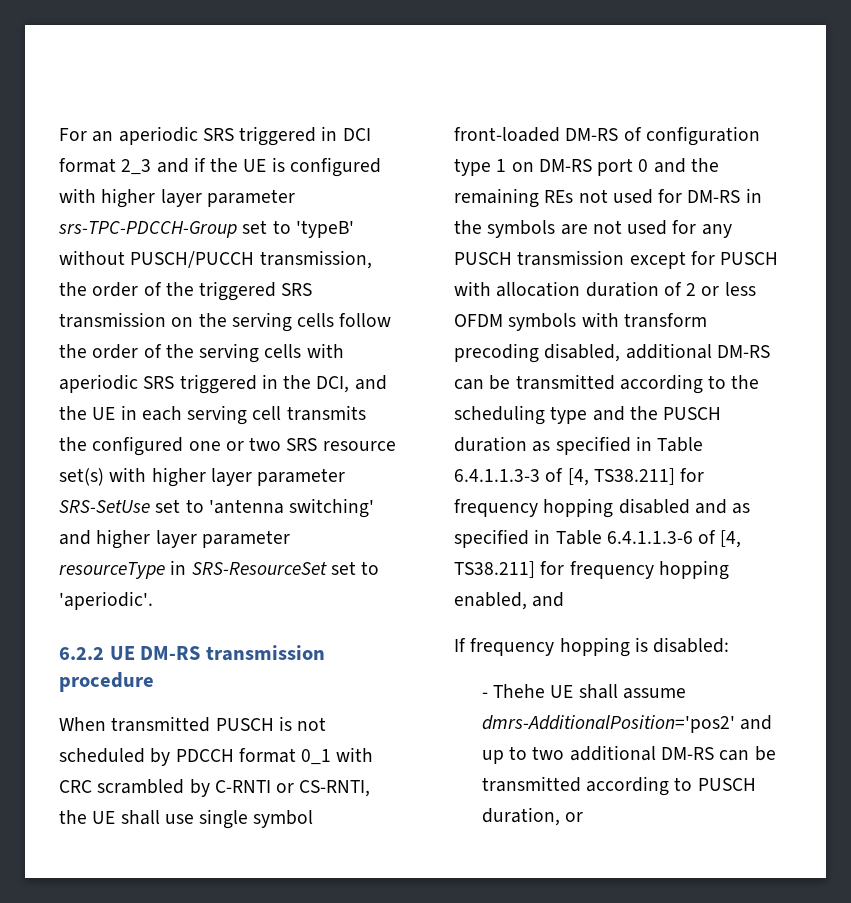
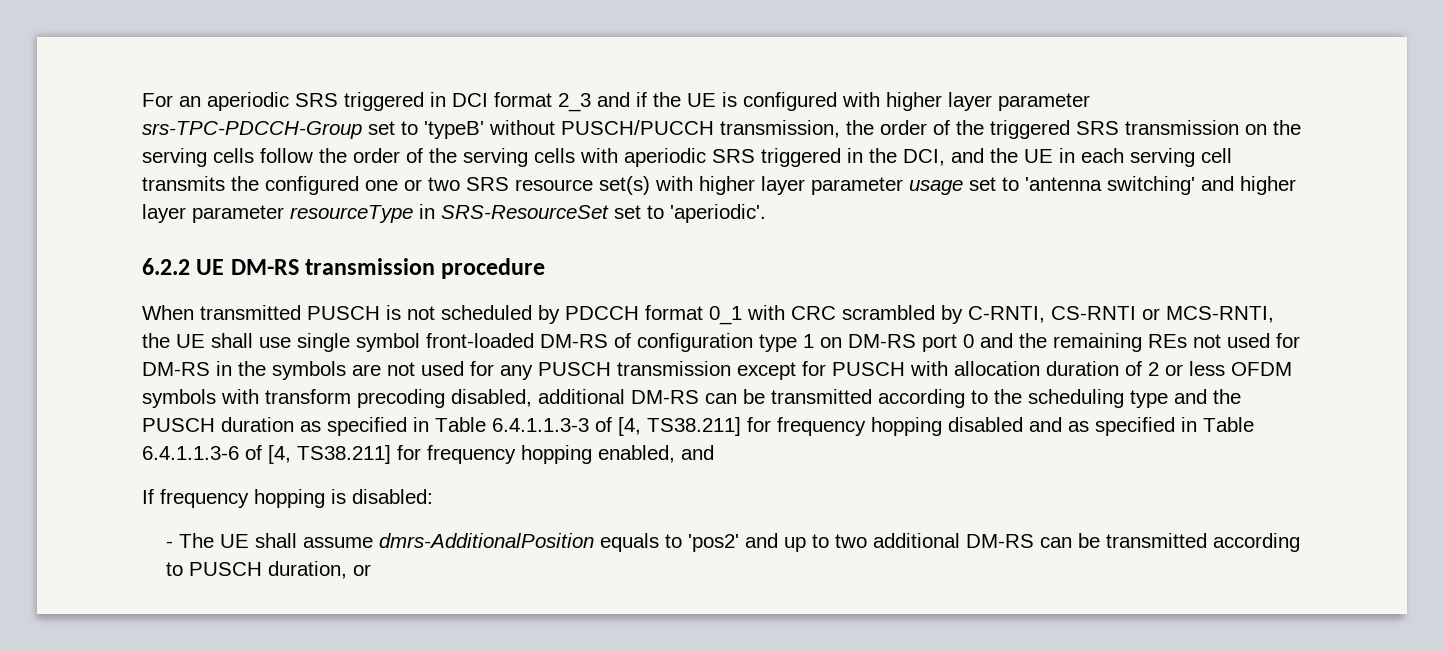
- For an aperiodic SRS triggered in DCI format 2_3 and if the UE is configured with higher layer parameter srs-TPC-PDCCH-Group set to 'typeB' without PUSCH/PUCCH transmission, the order of the triggered SRS transmission on the serving cells follow the order of the serving cells with aperiodic SRS triggered in the DCI, and the UE in each serving cell transmits the configured one or two SRS resource set(s) with higher layer parameter SRS-SetUse set to 'antenna switching' and higher layer parameter resourceType in SRS-ResourceSet set to 'aperiodic'.
+ For an aperiodic SRS triggered in DCI format 2_3 and if the UE is configured with higher layer parameter srs-TPC-PDCCH-Group set to 'typeB' without PUSCH/PUCCH transmission, the order of the triggered SRS transmission on the serving cells follow the order of the serving cells with aperiodic SRS triggered in the DCI, and the UE in each serving cell transmits the configured one or two SRS resource set(s) with higher layer parameter usage set to 'antenna switching' and higher layer parameter resourceType in SRS-ResourceSet set to 'aperiodic'.
- When transmitted PUSCH is not scheduled by PDCCH format 0_1 with CRC scrambled by C-RNTI or CS-RNTI, the UE shall use single symbol front-loaded DM-RS of configuration type 1 on DM-RS port 0 and the remaining REs not used for DM-RS in the symbols are not used for any PUSCH transmission except for PUSCH with allocation duration of 2 or less OFDM symbols with transform precoding disabled, additional DM-RS can be transmitted according to the scheduling type and the PUSCH duration as specified in Table 6.4.1.1.3-3 of [4, TS38.211] for frequency hopping disabled and as specified in Table 6.4.1.1.3-6 of [4, TS38.211] for frequency hopping enabled, and
+ When transmitted PUSCH is not scheduled by PDCCH format 0_1 with CRC scrambled by C-RNTI, CS-RNTI or MCS-RNTI, the UE shall use single symbol front-loaded DM-RS of configuration type 1 on DM-RS port 0 and the remaining REs not used for DM-RS in the symbols are not used for any PUSCH transmission except for PUSCH with allocation duration of 2 or less OFDM symbols with transform precoding disabled, additional DM-RS can be transmitted according to the scheduling type and the PUSCH duration as specified in Table 6.4.1.1.3-3 of [4, TS38.211] for frequency hopping disabled and as specified in Table 6.4.1.1.3-6 of [4, TS38.211] for frequency hopping enabled, and
- - Thehe UE shall assume dmrs-AdditionalPosition='pos2' and up to two additional DM-RS can be transmitted according to PUSCH duration, or
+ - The UE shall assume dmrs-AdditionalPosition equals to 'pos2' and up to two additional DM-RS can be transmitted according to PUSCH duration, or

